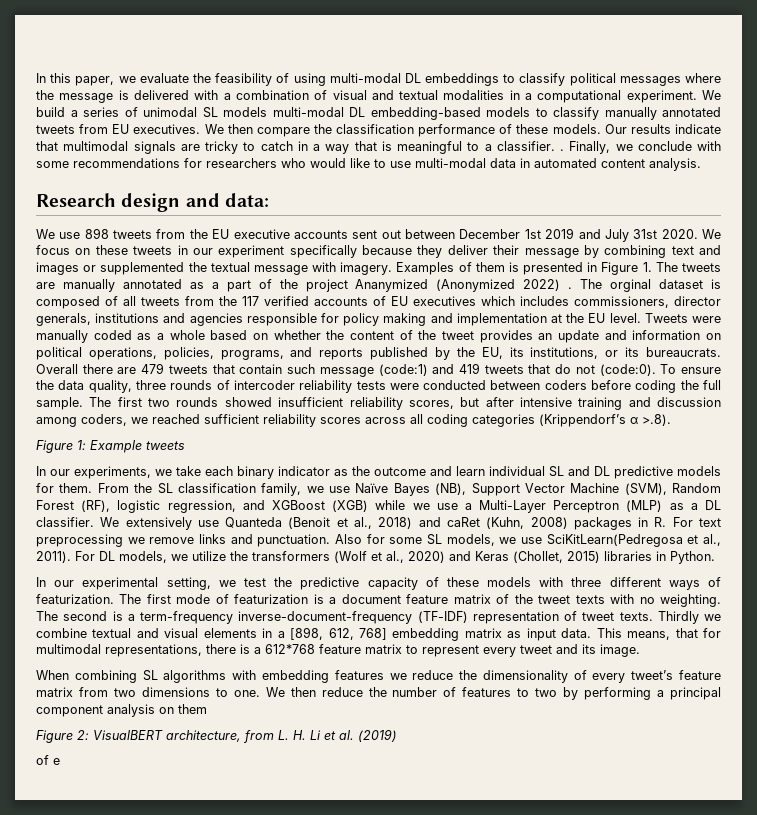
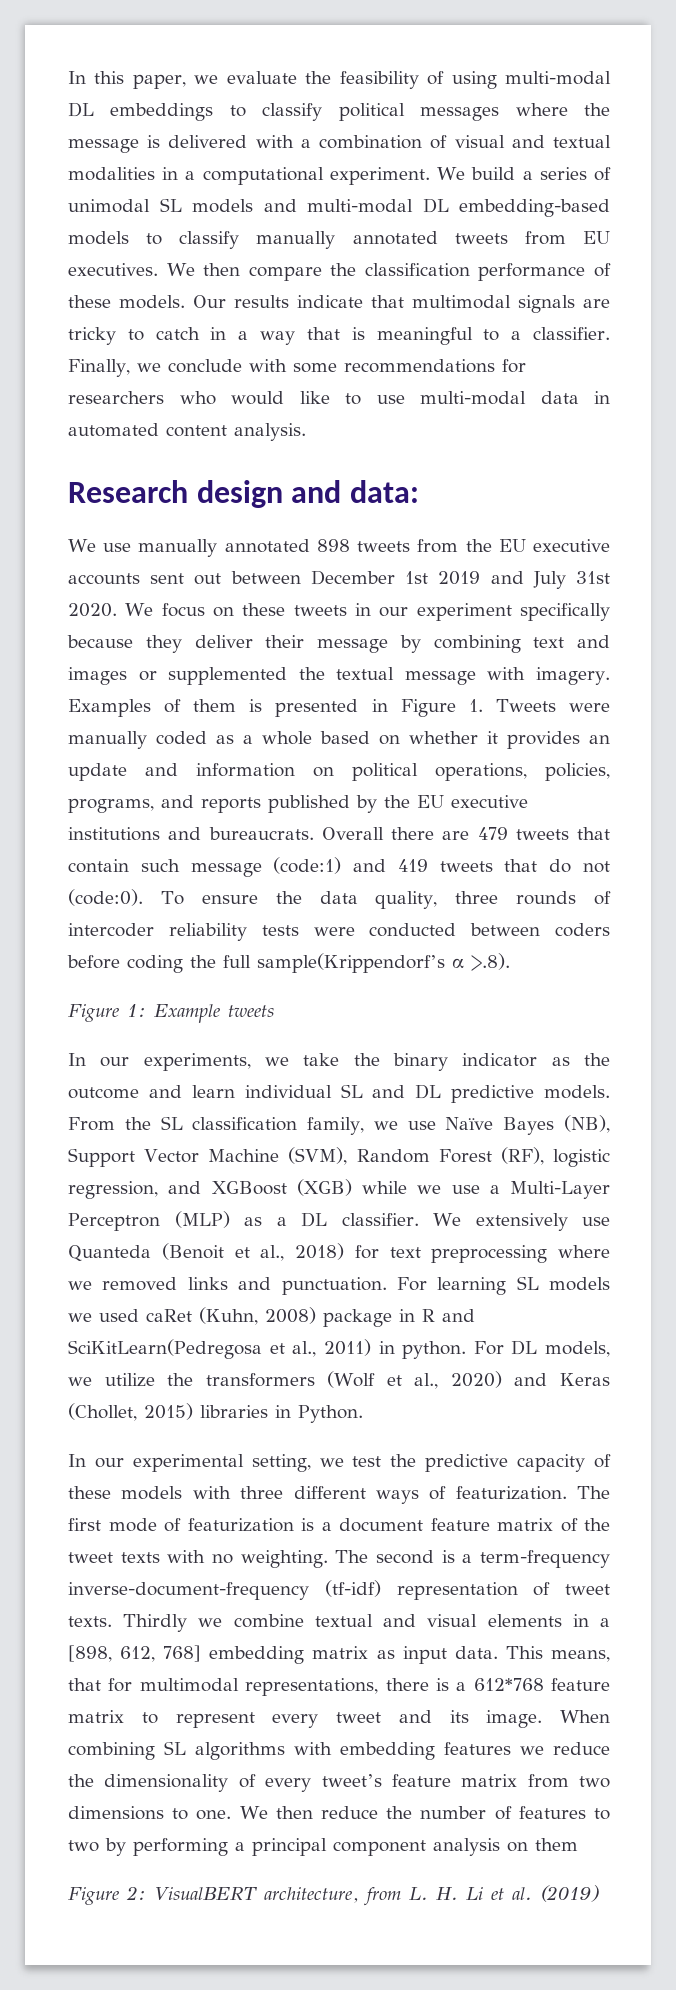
- We build a series of unimodal SL models multi-modal DL embedding-based models to classify manually annotated tweets from EU executives.
+ We build a series of unimodal SL models and multi-modal DL embedding-based models to classify manually annotated tweets from EU executives.
- Our results indicate that multimodal signals are tricky to catch in a way that is meaningful to a classifier. .
+ Our results indicate that multimodal signals are tricky to catch in a way that is meaningful to a classifier.
- We use 898 tweets from the EU executive accounts sent out between December 1st 2019 and July 31st 2020.
+ We use manually annotated 898 tweets from the EU executive accounts sent out between December 1st 2019 and July 31st 2020.
- Examples of them is presented in Figure 1. The tweets are manually annotated as a part of the project Ananymized (Anonymized 2022) . The orginal dataset is composed of all tweets from the 117 verified accounts of EU executives which includes commissioners, director generals, institutions and agencies responsible for policy making and implementation at the EU level. Tweets were manually coded as a whole based on whether the content of the tweet provides an update and information on political operations, policies, programs, and reports published by the EU, its institutions, or its bureaucrats.
+ Examples of them is presented in Figure 1. Tweets were manually coded as a whole based on whether it provides an update and information on political operations, policies, programs, and reports published by the EU executive institutions and bureaucrats.
- To ensure the data quality, three rounds of intercoder reliability tests were conducted between coders before coding the full sample. The first two rounds showed insufficient reliability scores, but after intensive training and discussion among coders, we reached sufficient reliability scores across all coding categories (Krippendorf’s α >.8).
+ To ensure the data quality, three rounds of intercoder reliability tests were conducted between coders before coding the full sample(Krippendorf’s α >.8).
- In our experiments, we take each binary indicator as the outcome and learn individual SL and DL predictive models for them.
+ In our experiments, we take the binary indicator as the outcome and learn individual SL and DL predictive models.
- We extensively use Quanteda (Benoit et al., 2018) and caRet (Kuhn, 2008) packages in R. For text preprocessing we remove links and punctuation. Also for some SL models, we use SciKitLearn(Pedregosa et al., 2011).
+ We extensively use Quanteda (Benoit et al., 2018) for text preprocessing where we removed links and punctuation. For learning SL models we used caRet (Kuhn, 2008) package in R and SciKitLearn(Pedregosa et al., 2011) in python.
- The second is a term-frequency inverse-document-frequency (TF-IDF) representation of tweet texts.
+ The second is a term-frequency inverse-document-frequency (tf-idf) representation of tweet texts.
- This means, that for multimodal representations, there is a 612*768 feature matrix to represent every tweet and its image.
- When combining SL algorithms with embedding features we reduce the dimensionality of every tweet’s feature matrix from two dimensions to one.
+ This means, that for multimodal representations, there is a 612*768 feature matrix to represent every tweet and its image. When combining SL algorithms with embedding features we reduce the dimensionality of every tweet’s feature matrix from two dimensions to one.
- of e

